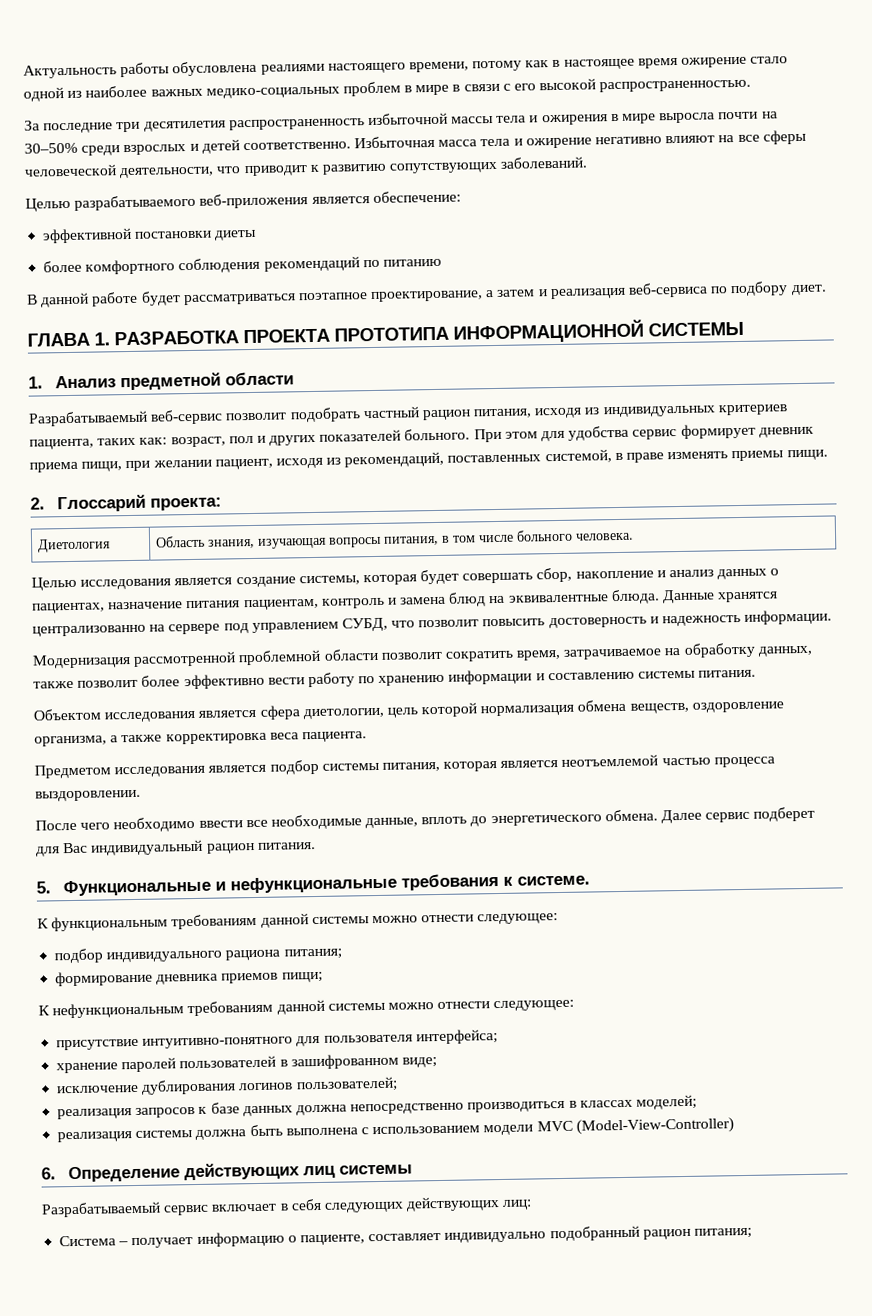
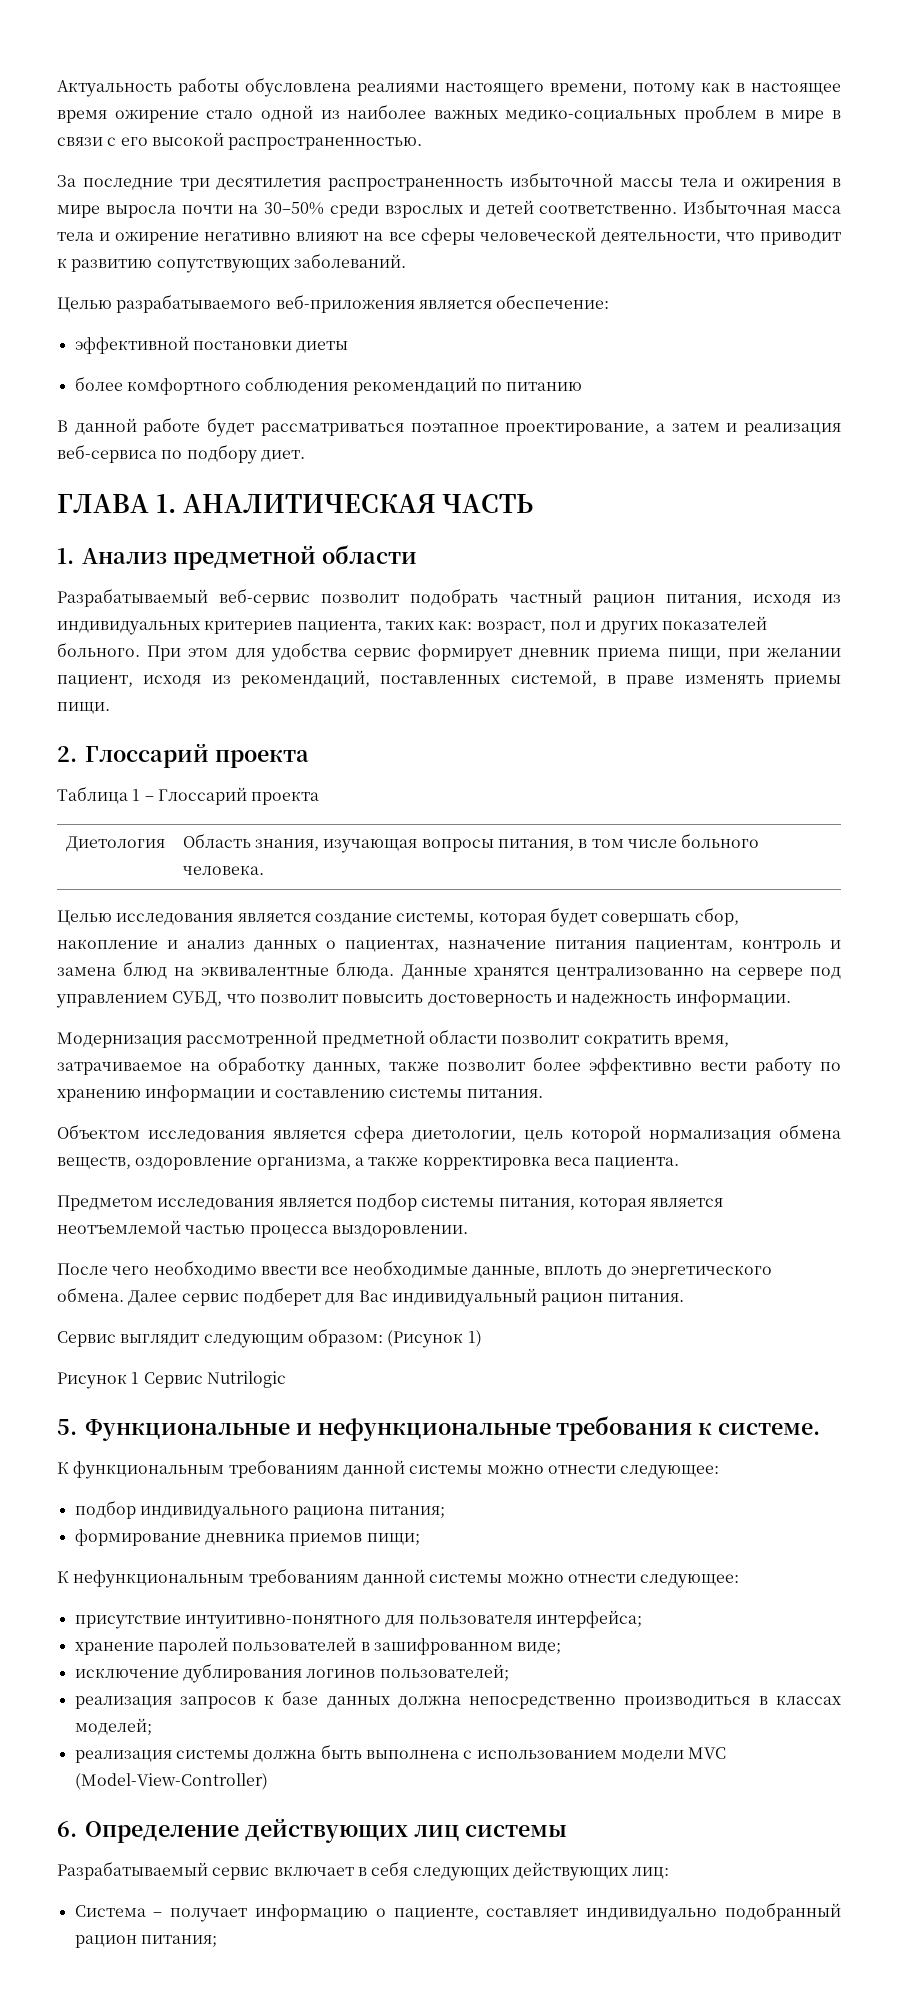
- ГЛАВА 1. РАЗРАБОТКА ПРОЕКТА ПРОТОТИПА ИНФОРМАЦИОННОЙ СИСТЕМЫ
+ ГЛАВА 1. АНАЛИТИЧЕСКАЯ ЧАСТЬ
- 2. Глоссарий проекта:
+ 2. Глоссарий проекта
+ Таблица 1 – Глоссарий проекта
- Модернизация рассмотренной проблемной области позволит сократить время, затрачиваемое на обработку данных, также позволит более эффективно вести работу по хранению информации и составлению системы питания.
+ Модернизация рассмотренной предметной области позволит сократить время, затрачиваемое на обработку данных, также позволит более эффективно вести работу по хранению информации и составлению системы питания.
+ Сервис выглядит следующим образом: (Рисунок 1)
+ Рисунок 1 Сервис Nutrilogic

